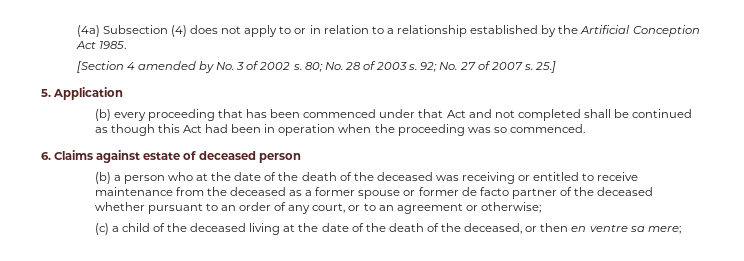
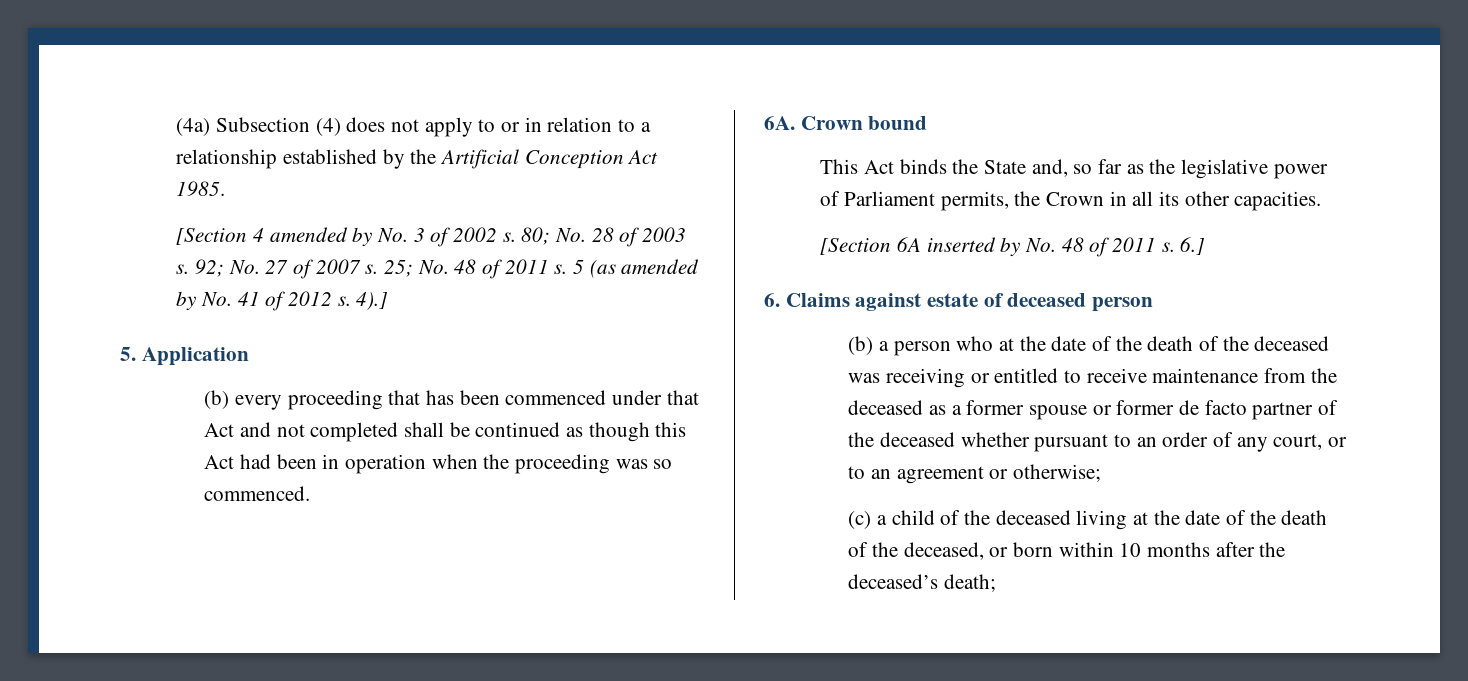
- 25.]
+ 25; No. 48 of 2011 s. 5 (as amended by No. 41 of 2012 s. 4).]
+ 6A. Crown bound
+ This Act binds the State and, so far as the legislative power of Parliament permits, the Crown in all its other capacities.
+ [Section 6A inserted by No. 48 of 2011 s. 6.]
- (c) a child of the deceased living at the date of the death of the deceased, or then en ventre sa mere;
+ (c) a child of the deceased living at the date of the death of the deceased, or born within 10 months after the deceased’s death;

